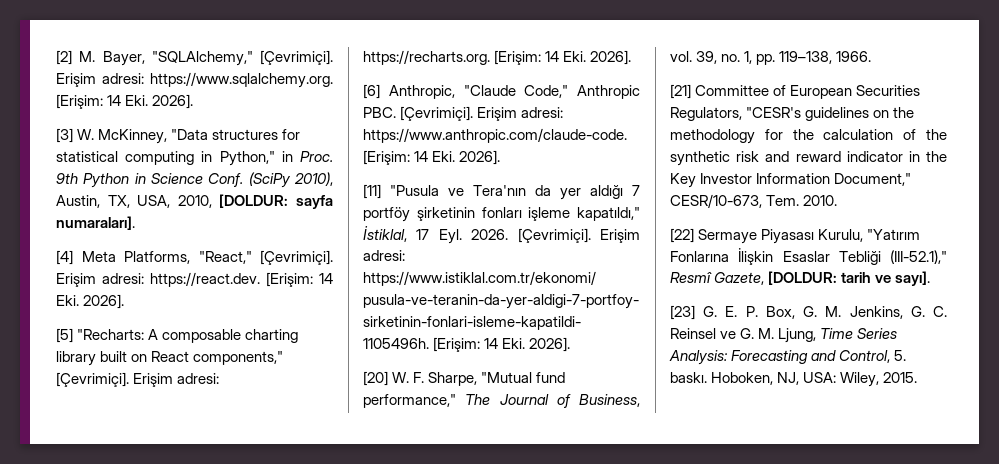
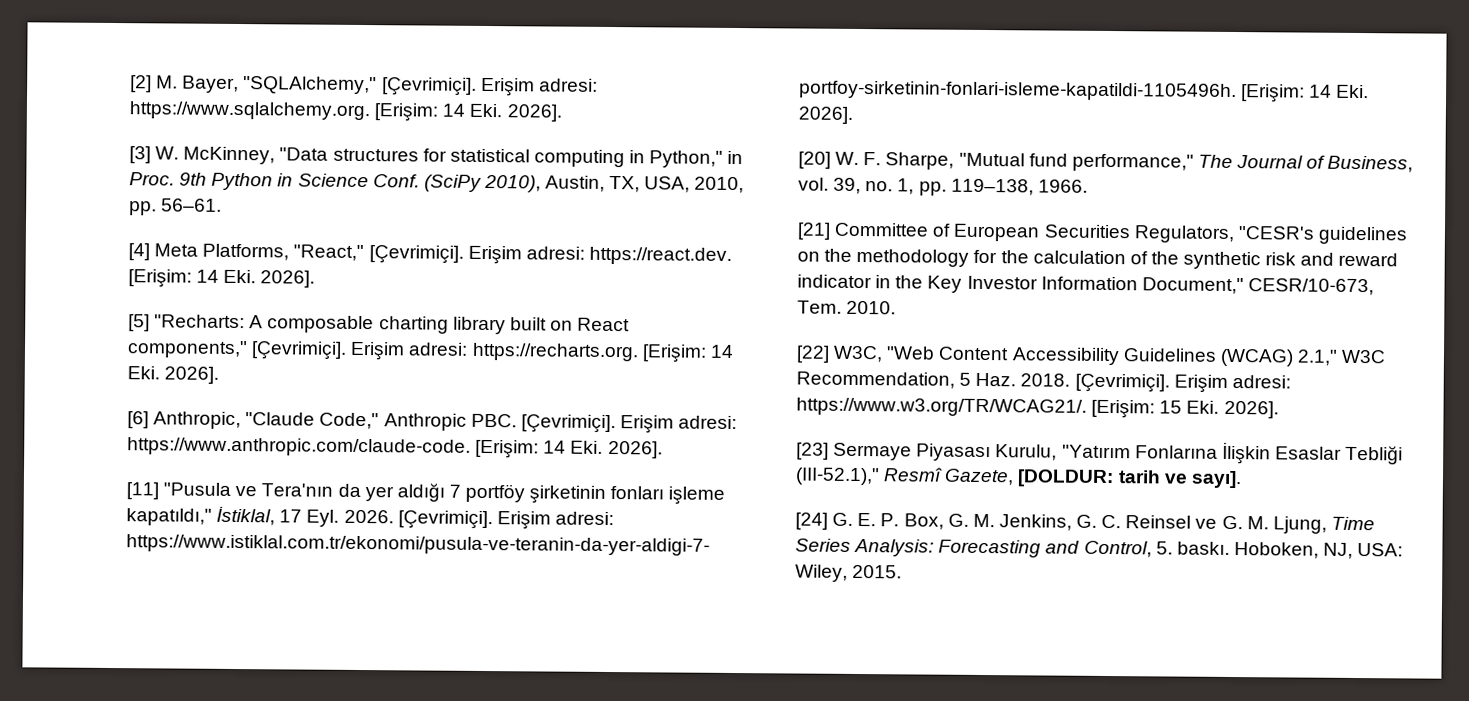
- (SciPy 2010), Austin, TX, USA, 2010, [DOLDUR: sayfa numaraları].
+ (SciPy 2010), Austin, TX, USA, 2010, pp. 56–61.
- [22] Sermaye Piyasası Kurulu, "Yatırım Fonlarına İlişkin Esaslar Tebliği (III-52.1)," Resmî Gazete, [DOLDUR: tarih ve sayı].
+ [22] W3C, "Web Content Accessibility Guidelines (WCAG) 2.1," W3C Recommendation, 5 Haz. 2018. [Çevrimiçi]. Erişim adresi: https://www.w3.org/TR/WCAG21/. [Erişim: 15 Eki. 2026].
+ [23] Sermaye Piyasası Kurulu, "Yatırım Fonlarına İlişkin Esaslar Tebliği (III-52.1)," Resmî Gazete, [DOLDUR: tarih ve sayı].
- [23] G. E. P. Box, G. M. Jenkins, G. C. Reinsel ve G. M. Ljung, Time Series Analysis: Forecasting and Control, 5. baskı.
+ [24] G. E. P. Box, G. M. Jenkins, G. C. Reinsel ve G. M. Ljung, Time Series Analysis: Forecasting and Control, 5. baskı.

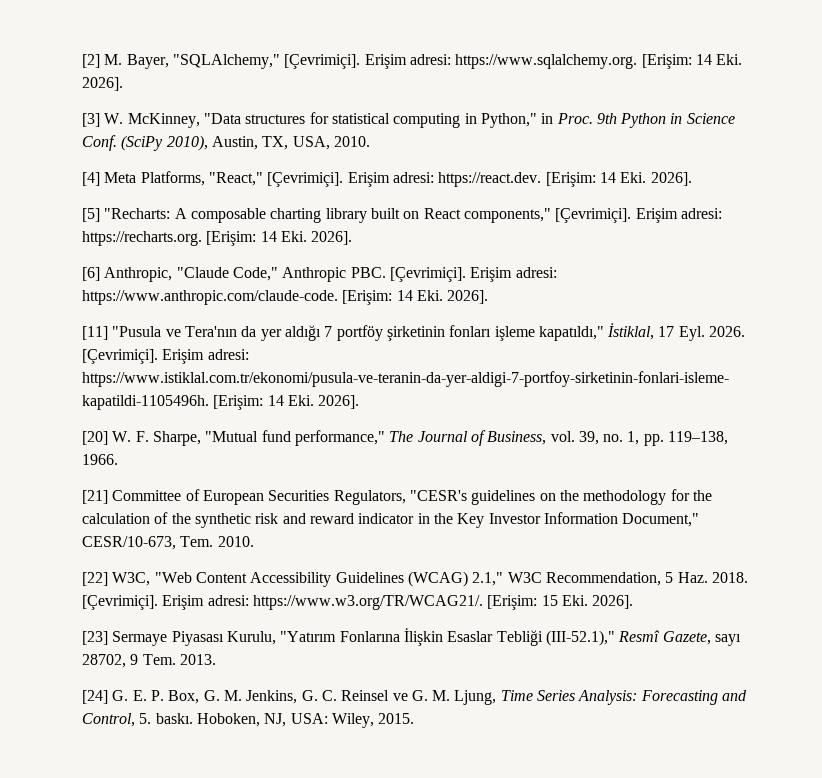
- (SciPy 2010), Austin, TX, USA, 2010, pp. 56–61.
+ (SciPy 2010), Austin, TX, USA, 2010.
- [23] Sermaye Piyasası Kurulu, "Yatırım Fonlarına İlişkin Esaslar Tebliği (III-52.1)," Resmî Gazete, [DOLDUR: tarih ve sayı].
+ [23] Sermaye Piyasası Kurulu, "Yatırım Fonlarına İlişkin Esaslar Tebliği (III-52.1)," Resmî Gazete, sayı 28702, 9 Tem. 2013.

